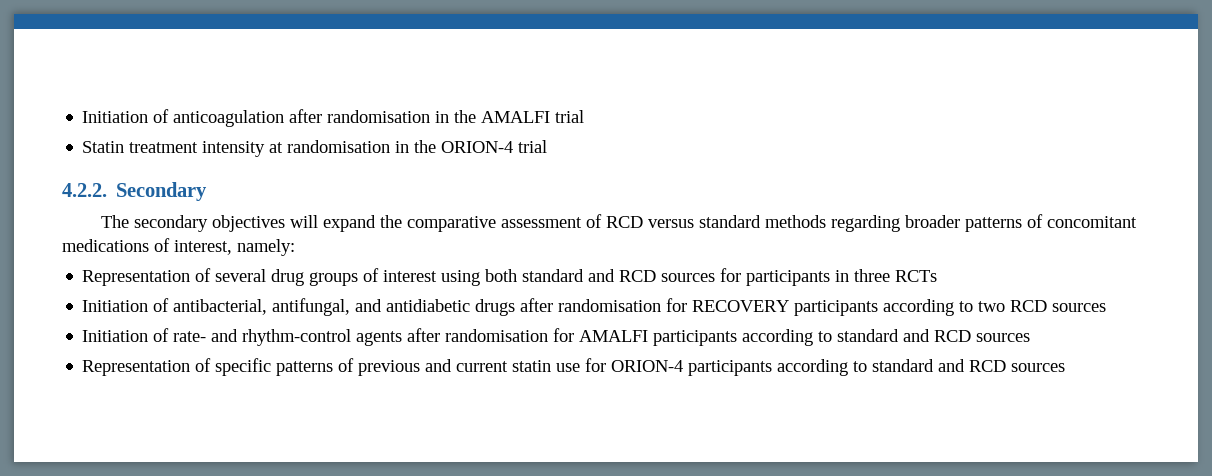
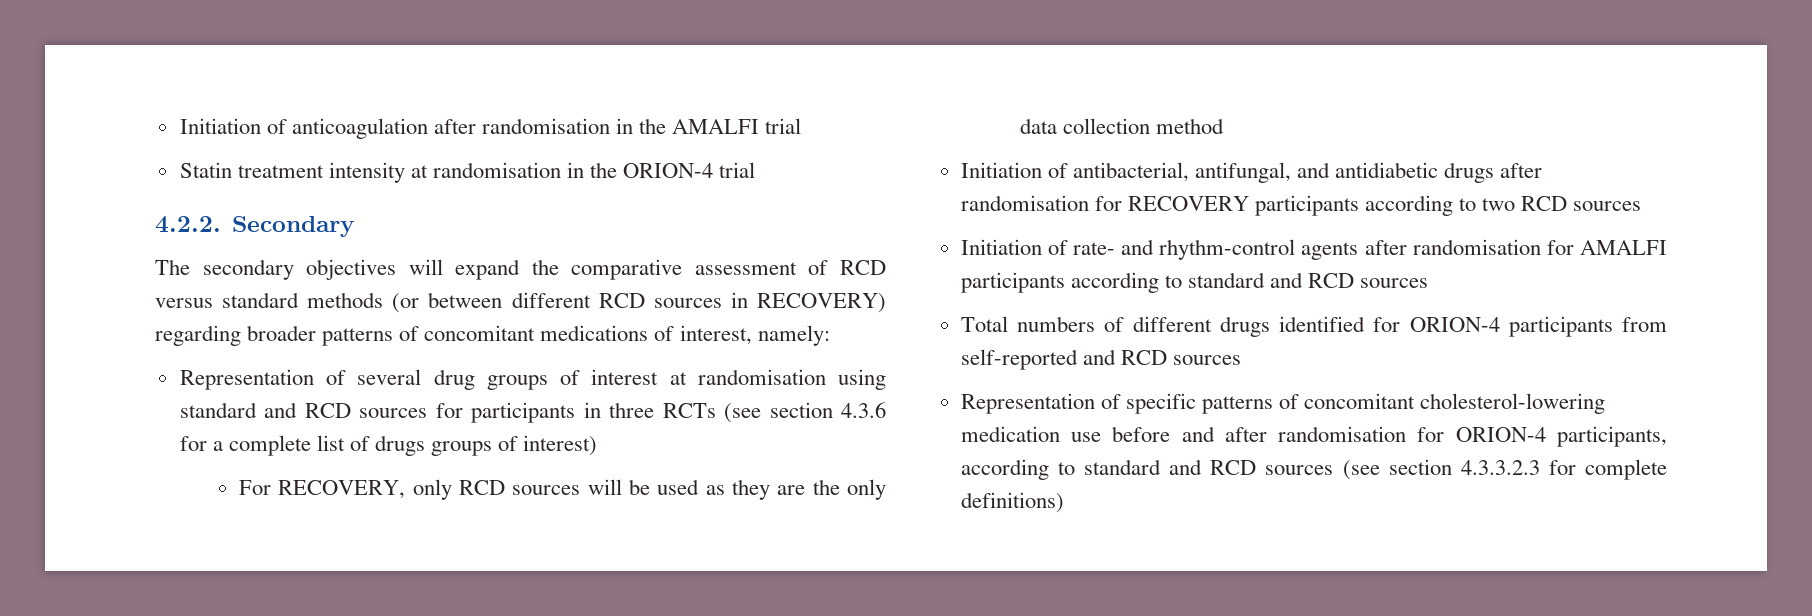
- The secondary objectives will expand the comparative assessment of RCD versus standard methods regarding broader patterns of concomitant medications of interest, namely:
+ The secondary objectives will expand the comparative assessment of RCD versus standard methods (or between different RCD sources in RECOVERY) regarding broader patterns of concomitant medications of interest, namely:
- Representation of several drug groups of interest using both standard and RCD sources for participants in three RCTs
+ Representation of several drug groups of interest at randomisation using standard and RCD sources for participants in three RCTs (see section 4.3.6 for a complete list of drugs groups of interest)
+ For RECOVERY, only RCD sources will be used as they are the only data collection method
+ Total numbers of different drugs identified for ORION-4 participants from self-reported and RCD sources
- Representation of specific patterns of previous and current statin use for ORION-4 participants according to standard and RCD sources
+ Representation of specific patterns of concomitant cholesterol-lowering medication use before and after randomisation for ORION-4 participants, according to standard and RCD sources (see section 4.3.3.2.3 for complete definitions)

